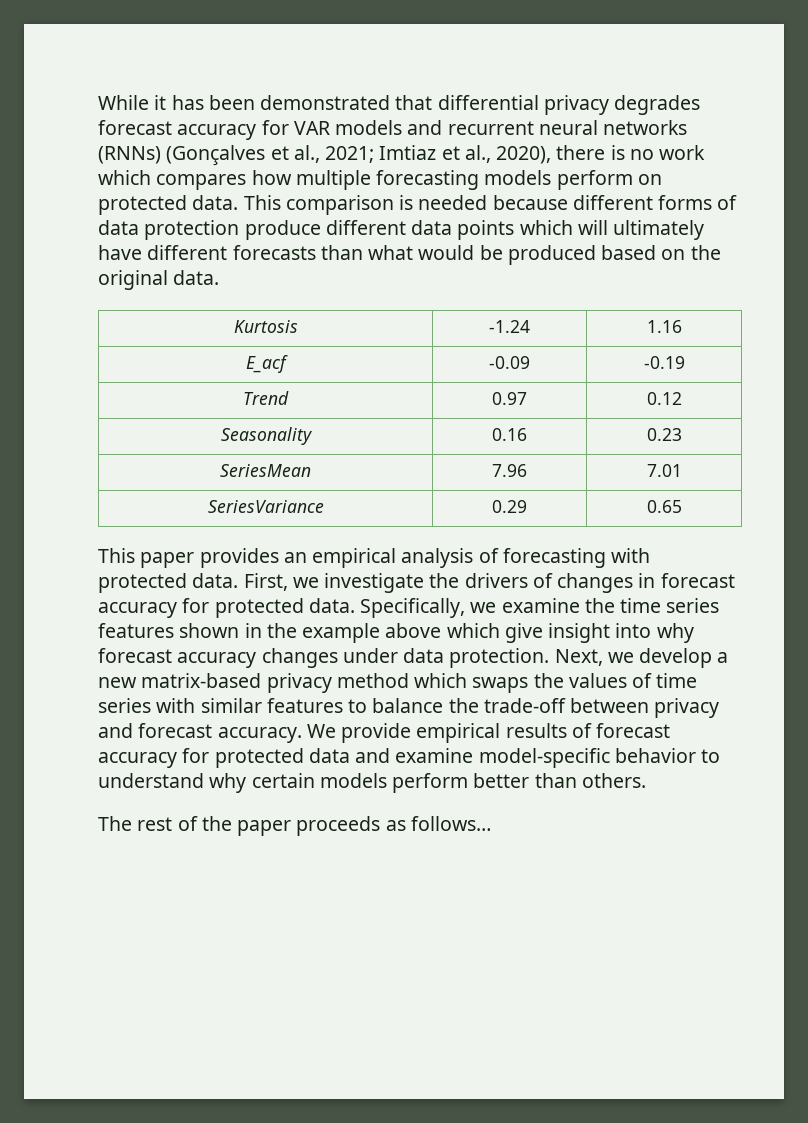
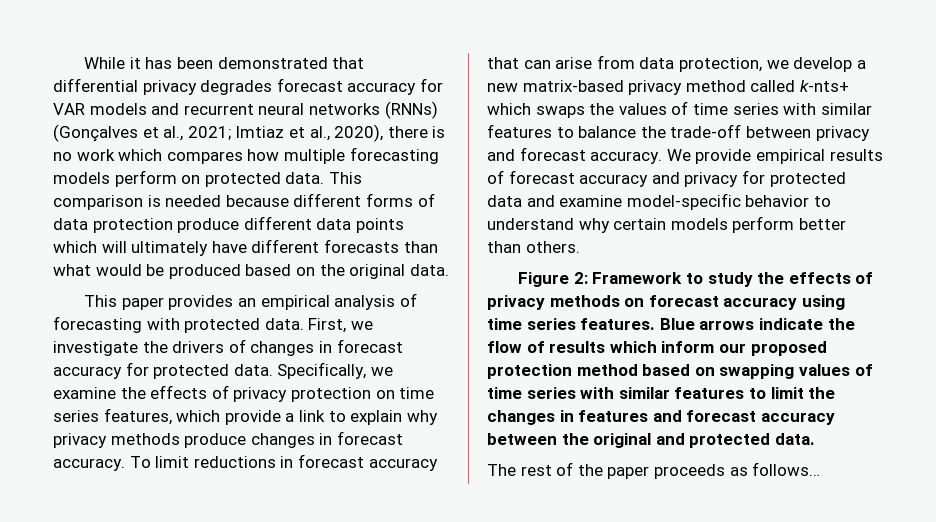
- Kurtosis | -1.24 | 1.16
- E_acf | -0.09 | -0.19
- Trend | 0.97 | 0.12
- Seasonality | 0.16 | 0.23
- SeriesMean | 7.96 | 7.01
- SeriesVariance | 0.29 | 0.65
- Specifically, we examine the time series features shown in the example above which give insight into why forecast accuracy changes under data protection. Next, we develop a new matrix-based privacy method which swaps the values of time series with similar features to balance the trade-off between privacy and forecast accuracy.
+ Specifically, we examine the effects of privacy protection on time series features, which provide a link to explain why privacy methods produce changes in forecast accuracy. To limit reductions in forecast accuracy that can arise from data protection, we develop a new matrix-based privacy method called k-nts+ which swaps the values of time series with similar features to balance the trade-off between privacy and forecast accuracy.
- We provide empirical results of forecast accuracy for protected data and examine model-specific behavior to understand why certain models perform better than others.
+ We provide empirical results of forecast accuracy and privacy for protected data and examine model-specific behavior to understand why certain models perform better than others.
+ Figure 2: Framework to study the effects of privacy methods on forecast accuracy using time series features. Blue arrows indicate the flow of results which inform our proposed protection method based on swapping values of time series with similar features to limit the changes in features and forecast accuracy between the original and protected data.

